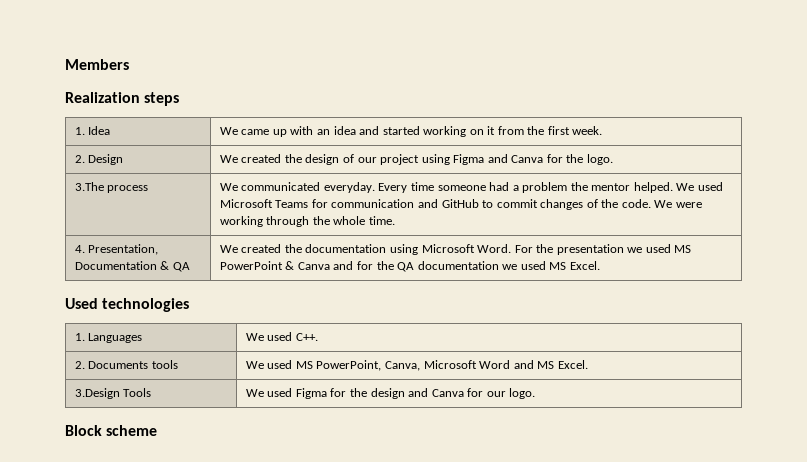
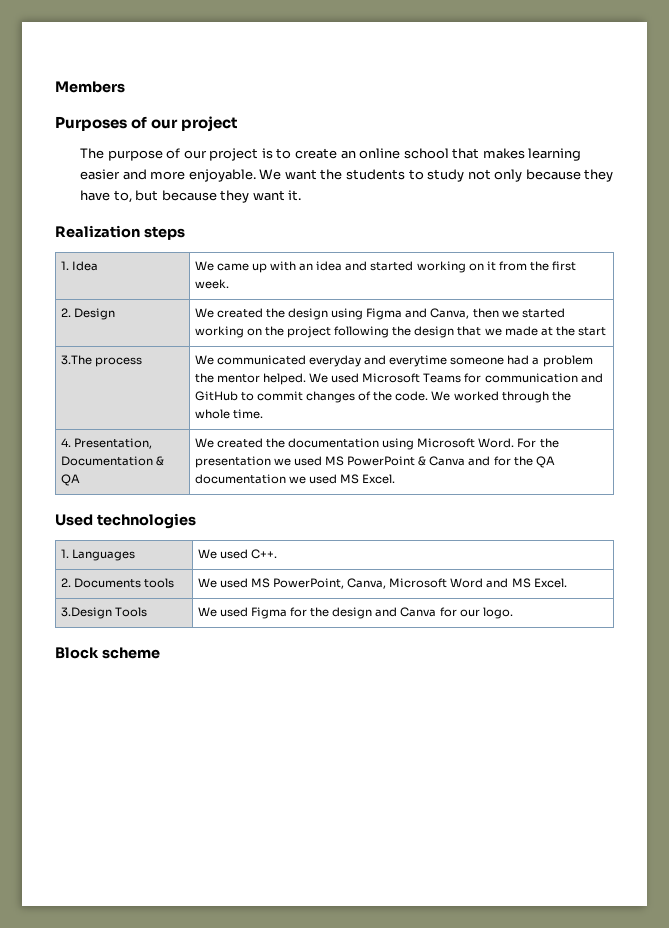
+ Purposes of our project
+ The purpose of our project is to create an online school that makes learning easier and more enjoyable. We want the students to study not only because they have to, but because they want it.
- 2. Design | We created the design of our project using Figma and Canva for the logo.
+ 2. Design | We created the design using Figma and Canva, then we started working on the project following the design that we made at the start
- 3.The process | We communicated everyday. Every time someone had a problem the mentor helped. We used Microsoft Teams for communication and GitHub to commit changes of the code. We were working through the whole time.
+ 3.The process | We communicated everyday and everytime someone had a problem the mentor helped. We used Microsoft Teams for communication and GitHub to commit changes of the code. We worked through the whole time.

